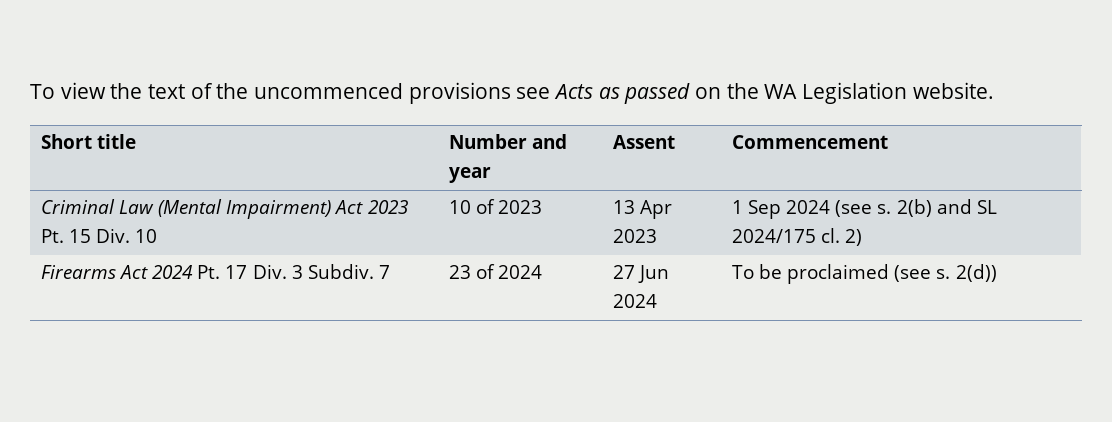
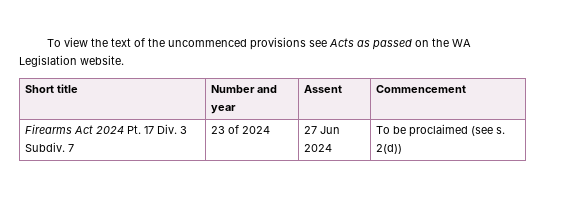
- Criminal Law (Mental Impairment) Act 2023 Pt. 15 Div. 10 | 10 of 2023 | 13 Apr 2023 | 1 Sep 2024 (see s. 2(b) and SL 2024/175 cl. 2)

